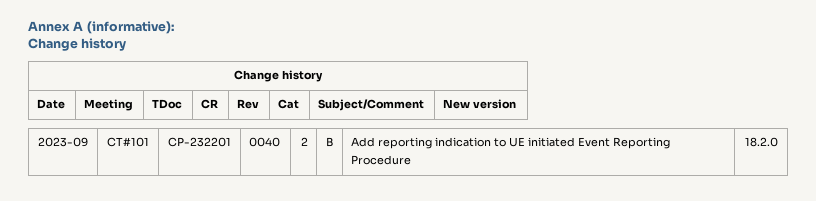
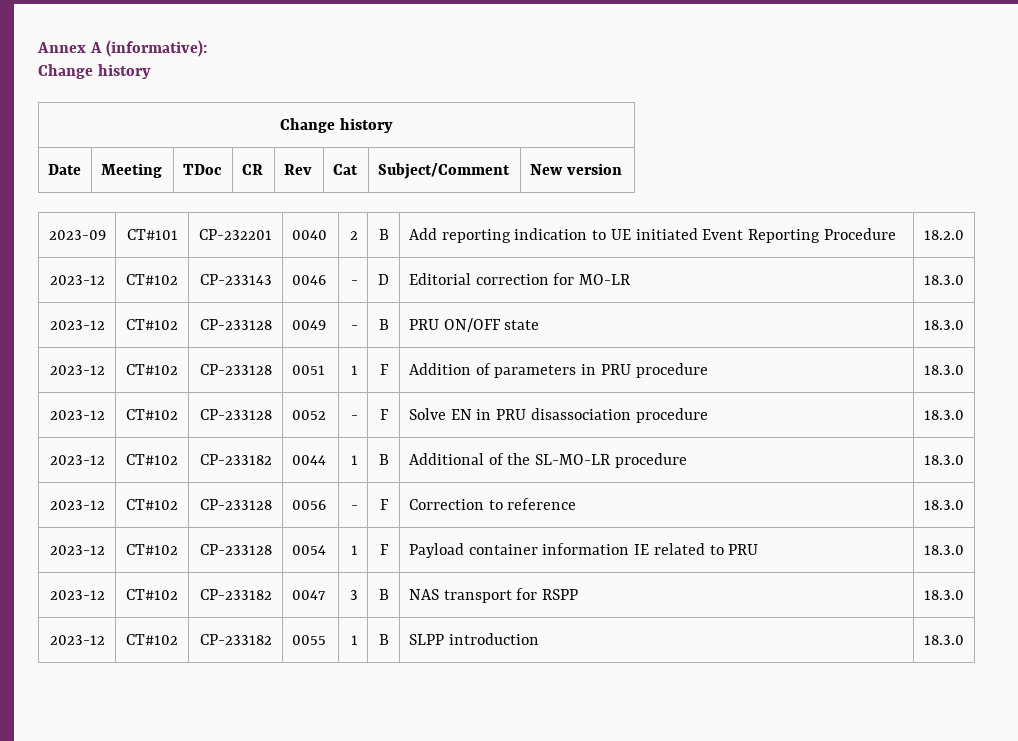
+ 2023-12 | CT#102 | CP-233143 | 0046 | - | D | Editorial correction for MO-LR | 18.3.0
+ 2023-12 | CT#102 | CP-233128 | 0049 | - | B | PRU ON/OFF state | 18.3.0
+ 2023-12 | CT#102 | CP-233128 | 0051 | 1 | F | Addition of parameters in PRU procedure | 18.3.0
+ 2023-12 | CT#102 | CP-233128 | 0052 | - | F | Solve EN in PRU disassociation procedure | 18.3.0
+ 2023-12 | CT#102 | CP-233182 | 0044 | 1 | B | Additional of the SL-MO-LR procedure | 18.3.0
+ 2023-12 | CT#102 | CP-233128 | 0056 | - | F | Correction to reference | 18.3.0
+ 2023-12 | CT#102 | CP-233128 | 0054 | 1 | F | Payload container information IE related to PRU | 18.3.0
+ 2023-12 | CT#102 | CP-233182 | 0047 | 3 | B | NAS transport for RSPP | 18.3.0
+ 2023-12 | CT#102 | CP-233182 | 0055 | 1 | B | SLPP introduction | 18.3.0

